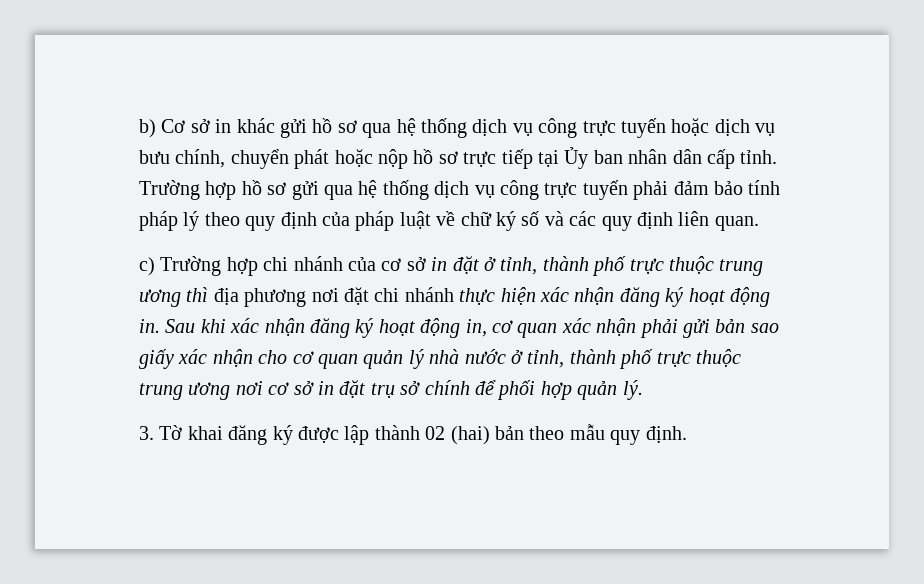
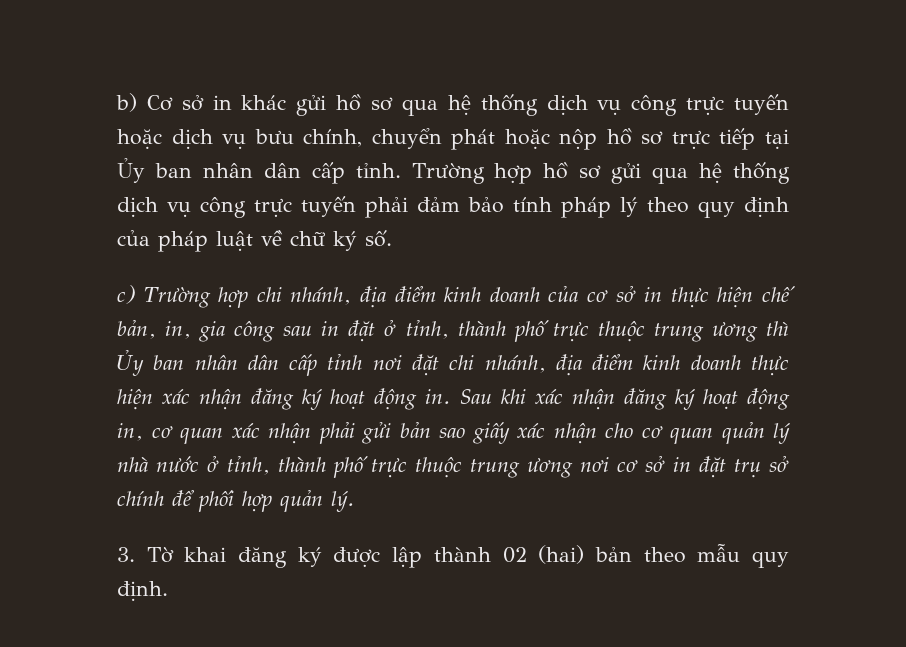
- Trường hợp hồ sơ gửi qua hệ thống dịch vụ công trực tuyến phải đảm bảo tính pháp lý theo quy định của pháp luật về chữ ký số và các quy định liên quan.
- c) Trường hợp chi nhánh của cơ sở in đặt ở tỉnh, thành phố trực thuộc trung ương thì địa phương nơi đặt chi nhánh thực hiện xác nhận đăng ký hoạt động in.
+ Trường hợp hồ sơ gửi qua hệ thống dịch vụ công trực tuyến phải đảm bảo tính pháp lý theo quy định của pháp luật về chữ ký số.
+ c) Trường hợp chi nhánh, địa điểm kinh doanh của cơ sở in thực hiện chế bản, in, gia công sau in đặt ở tỉnh, thành phố trực thuộc trung ương thì Ủy ban nhân dân cấp tỉnh nơi đặt chi nhánh, địa điểm kinh doanh thực hiện xác nhận đăng ký hoạt động in.

